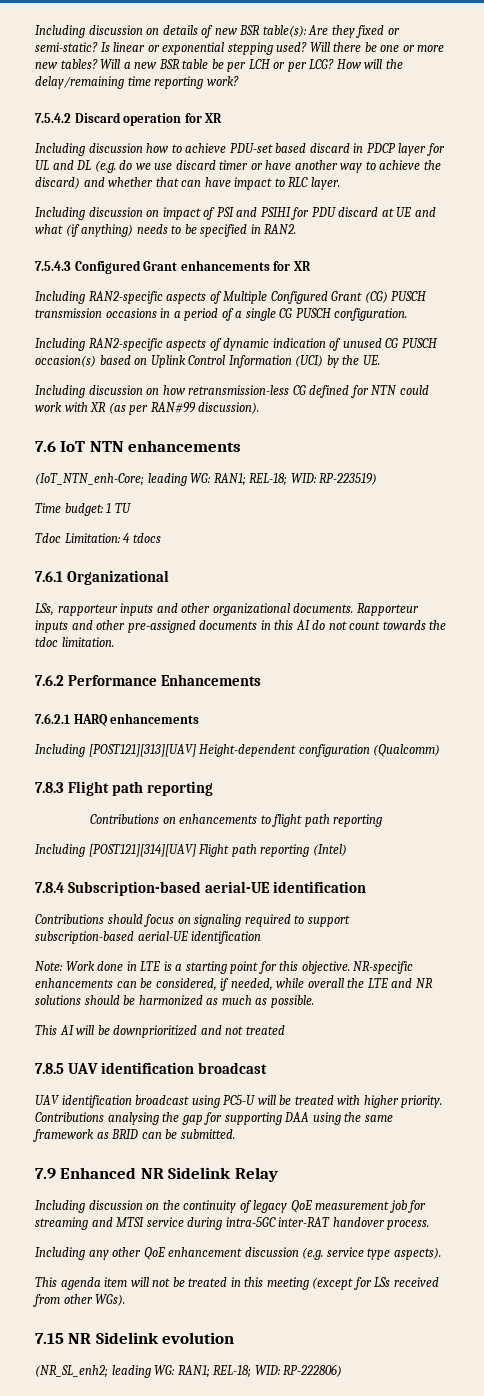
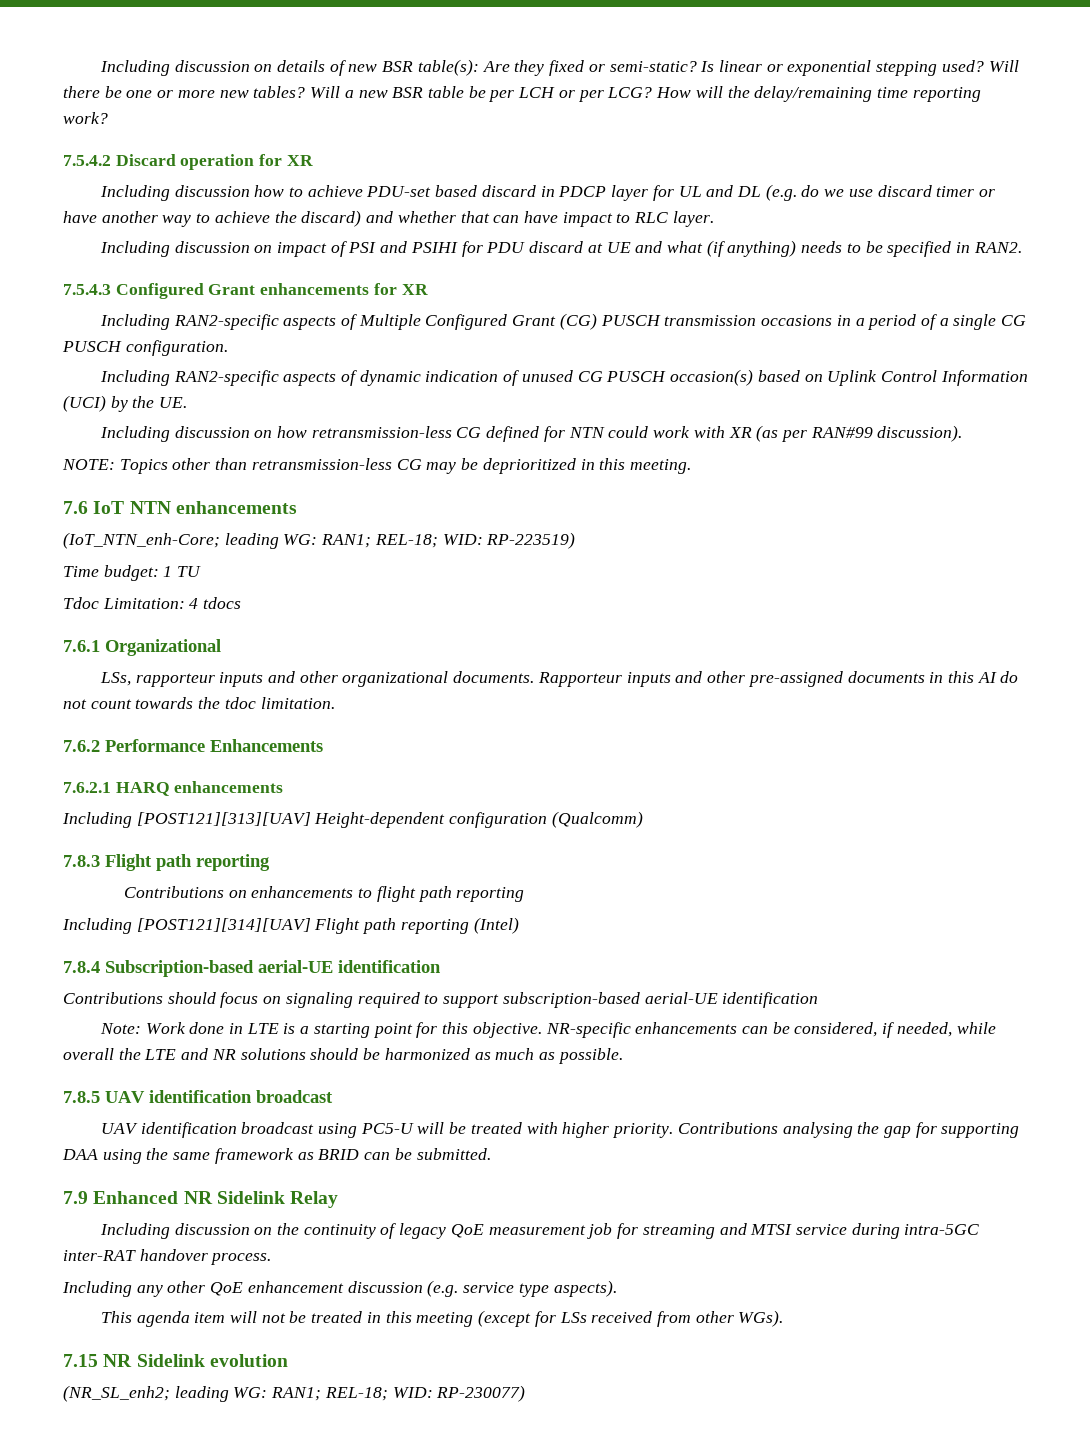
+ NOTE: Topics other than retransmission-less CG may be deprioritized in this meeting.
- This AI will be downprioritized and not treated
- (NR_SL_enh2; leading WG: RAN1; REL-18; WID: RP-222806)
+ (NR_SL_enh2; leading WG: RAN1; REL-18; WID: RP-230077)

